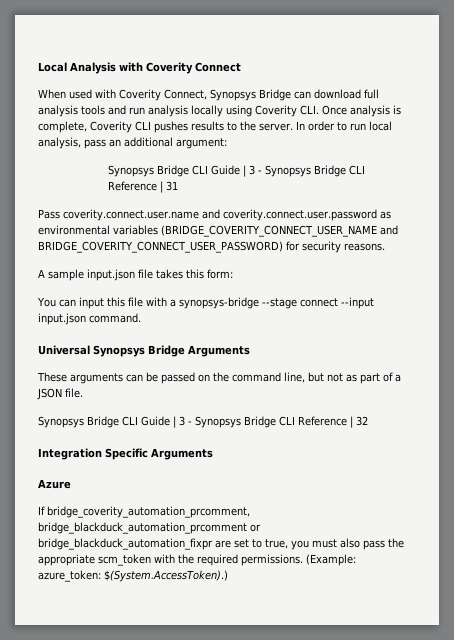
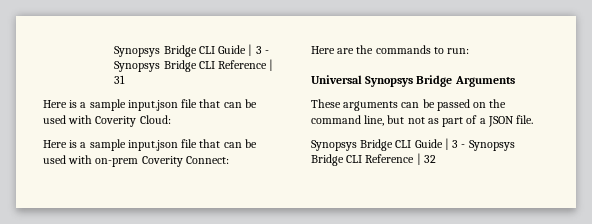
- Local Analysis with Coverity Connect
- When used with Coverity Connect, Synopsys Bridge can download full analysis tools and run analysis locally using Coverity CLI. Once analysis is complete, Coverity CLI pushes results to the server. In order to run local analysis, pass an additional argument:
- Pass coverity.connect.user.name and coverity.connect.user.password as environmental variables (BRIDGE_COVERITY_CONNECT_USER_NAME and BRIDGE_COVERITY_CONNECT_USER_PASSWORD) for security reasons.
- A sample input.json file takes this form:
- You can input this file with a synopsys-bridge --stage connect --input input.json command.
+ Here is a sample input.json file that can be used with Coverity Cloud:
+ Here is a sample input.json file that can be used with on-prem Coverity Connect:
+ Here are the commands to run:
- Integration Specific Arguments
- Azure
- If bridge_coverity_automation_prcomment, bridge_blackduck_automation_prcomment or bridge_blackduck_automation_fixpr are set to true, you must also pass the appropriate scm_token with the required permissions. (Example: azure_token: $(System.AccessToken).)

